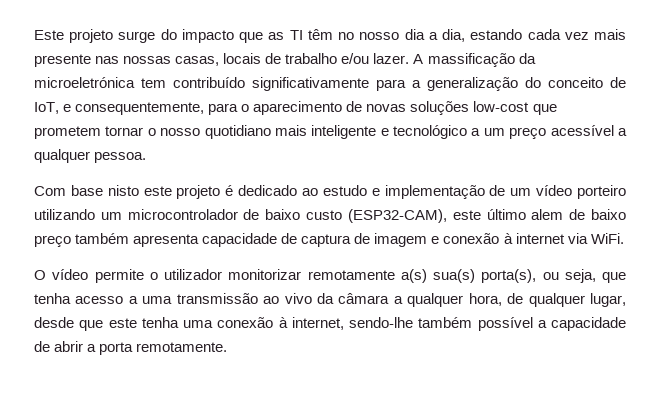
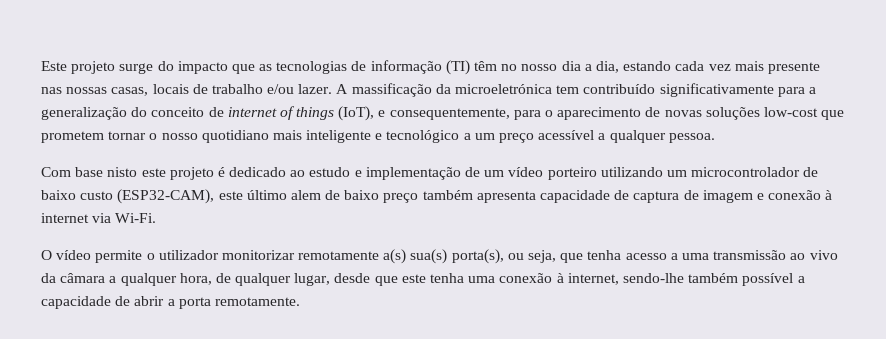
- Este projeto surge do impacto que as TI têm no nosso dia a dia, estando cada vez mais presente nas nossas casas, locais de trabalho e/ou lazer.
+ Este projeto surge do impacto que as tecnologias de informação (TI) têm no nosso dia a dia, estando cada vez mais presente nas nossas casas, locais de trabalho e/ou lazer.
- A massificação da microeletrónica tem contribuído significativamente para a generalização do conceito de IoT, e consequentemente, para o aparecimento de novas soluções low-cost que prometem tornar o nosso quotidiano mais inteligente e tecnológico a um preço acessível a qualquer pessoa.
+ A massificação da microeletrónica tem contribuído significativamente para a generalização do conceito de internet of things (IoT), e consequentemente, para o aparecimento de novas soluções low-cost que prometem tornar o nosso quotidiano mais inteligente e tecnológico a um preço acessível a qualquer pessoa.
- Com base nisto este projeto é dedicado ao estudo e implementação de um vídeo porteiro utilizando um microcontrolador de baixo custo (ESP32-CAM), este último alem de baixo preço também apresenta capacidade de captura de imagem e conexão à internet via WiFi.
+ Com base nisto este projeto é dedicado ao estudo e implementação de um vídeo porteiro utilizando um microcontrolador de baixo custo (ESP32-CAM), este último alem de baixo preço também apresenta capacidade de captura de imagem e conexão à internet via Wi-Fi.

